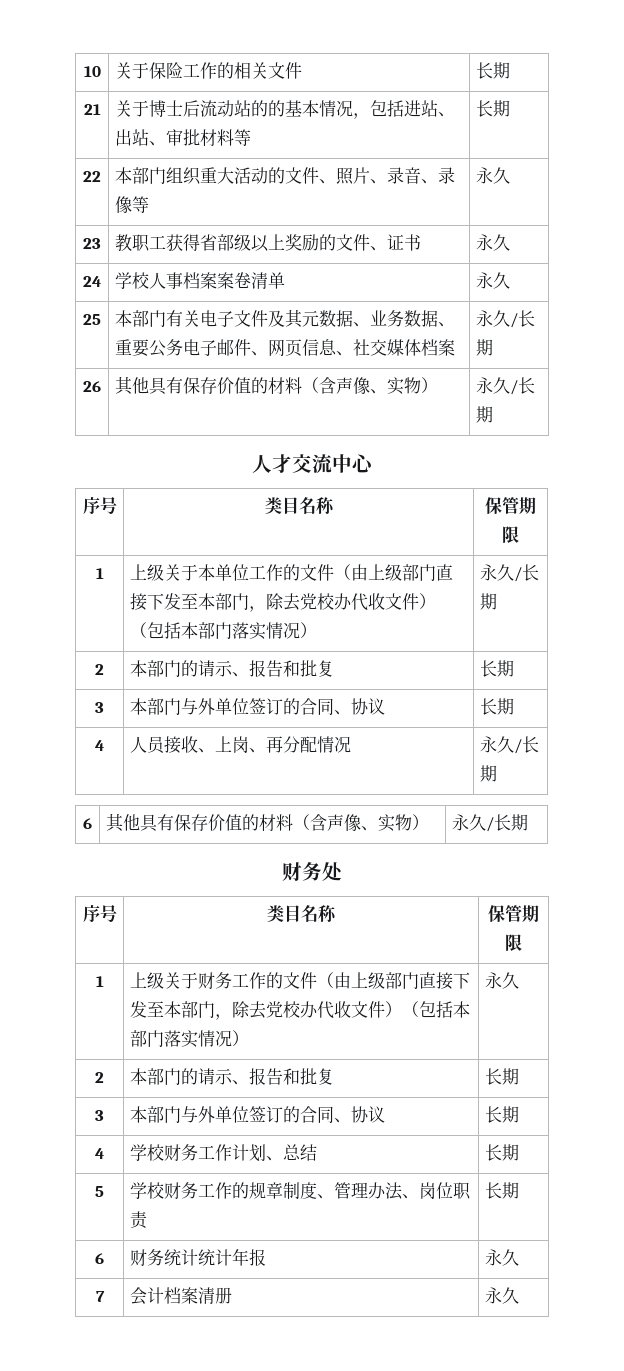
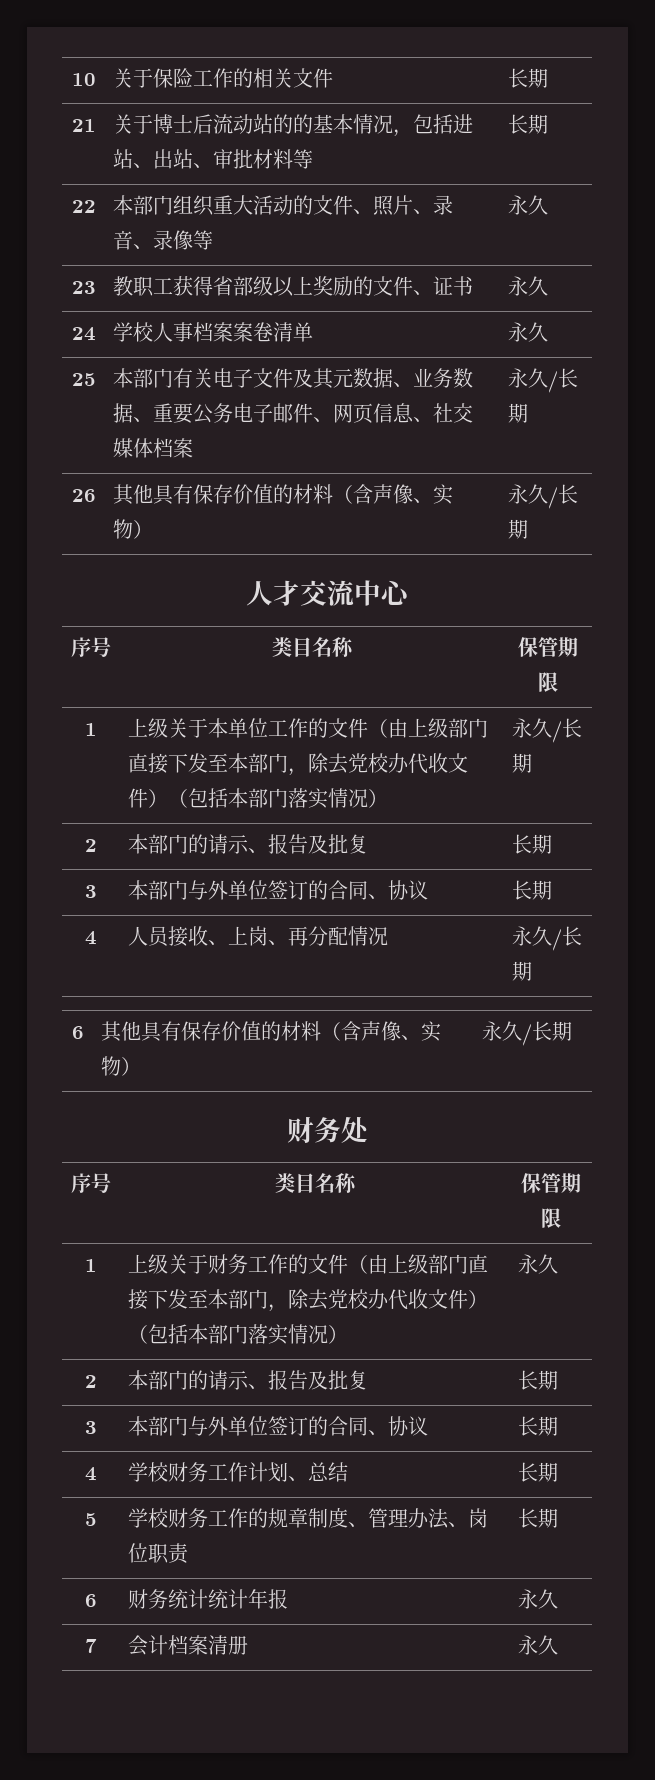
  1 | 上级关于本单位工作的文件（由上级部门直接下发至本部门，除去党校办代收文件）（包括本部门落实情况） | 永久/长期
- 2 | 本部门的请示、报告和批复 | 长期
+ 2 | 本部门的请示、报告及批复 | 长期
  1 | 上级关于财务工作的文件（由上级部门直接下发至本部门，除去党校办代收文件）（包括本部门落实情况） | 永久
- 2 | 本部门的请示、报告和批复 | 长期
+ 2 | 本部门的请示、报告及批复 | 长期

